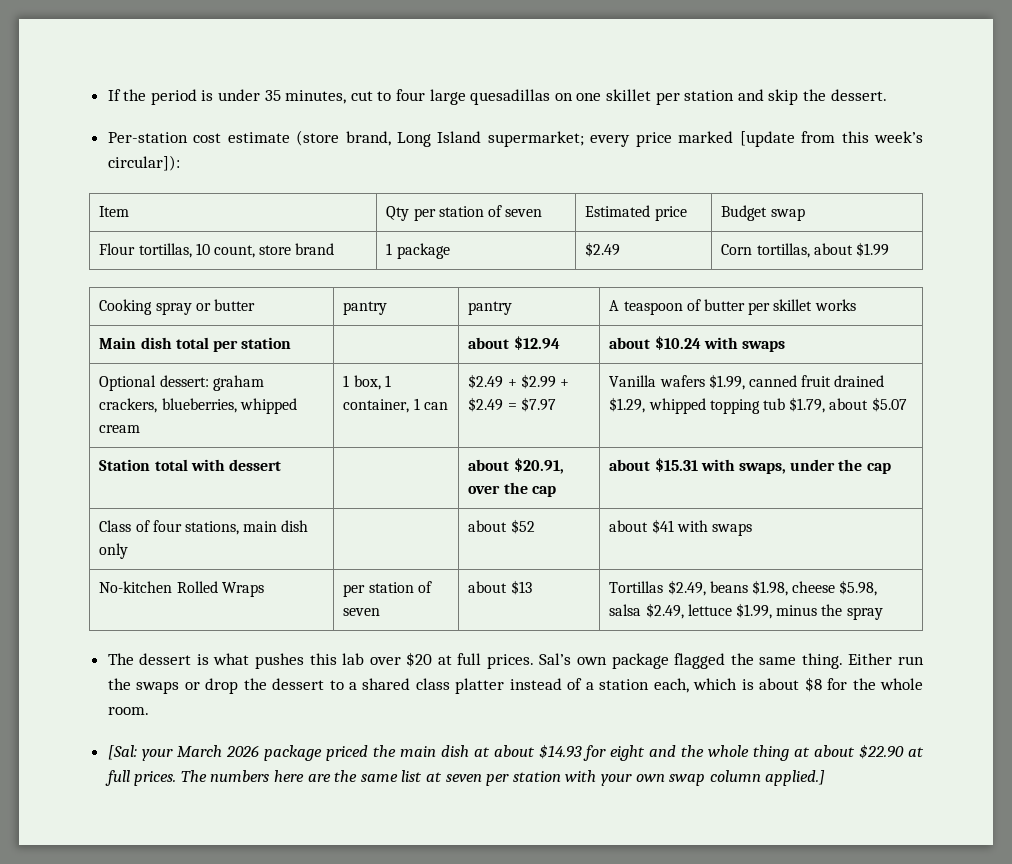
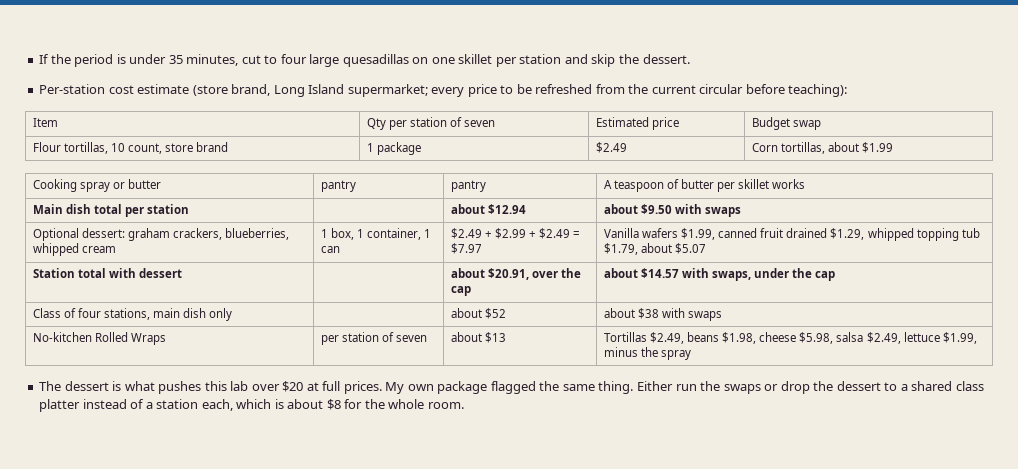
- Per-station cost estimate (store brand, Long Island supermarket; every price marked [update from this week’s circular]):
+ Per-station cost estimate (store brand, Long Island supermarket; every price to be refreshed from the current circular before teaching):
- Main dish total per station | | about $12.94 | about $10.24 with swaps
+ Main dish total per station | | about $12.94 | about $9.50 with swaps
- Station total with dessert | | about $20.91, over the cap | about $15.31 with swaps, under the cap
+ Station total with dessert | | about $20.91, over the cap | about $14.57 with swaps, under the cap
- Class of four stations, main dish only | | about $52 | about $41 with swaps
+ Class of four stations, main dish only | | about $52 | about $38 with swaps
- Sal’s own package flagged the same thing.
+ My own package flagged the same thing.
- [Sal: your March 2026 package priced the main dish at about $14.93 for eight and the whole thing at about $22.90 at full prices. The numbers here are the same list at seven per station with your own swap column applied.]

